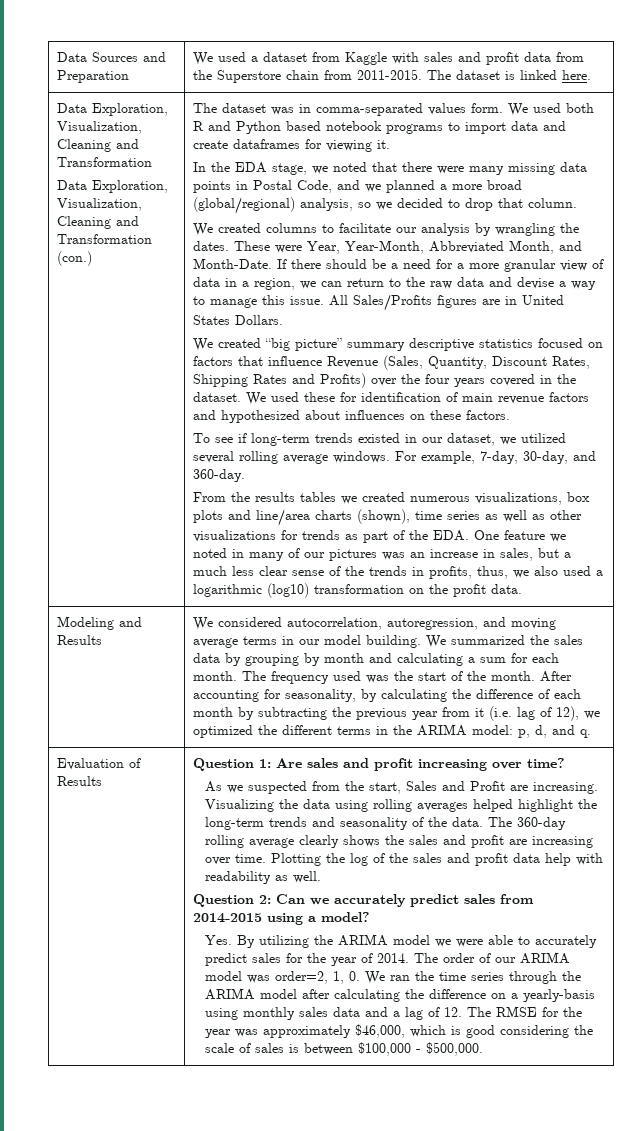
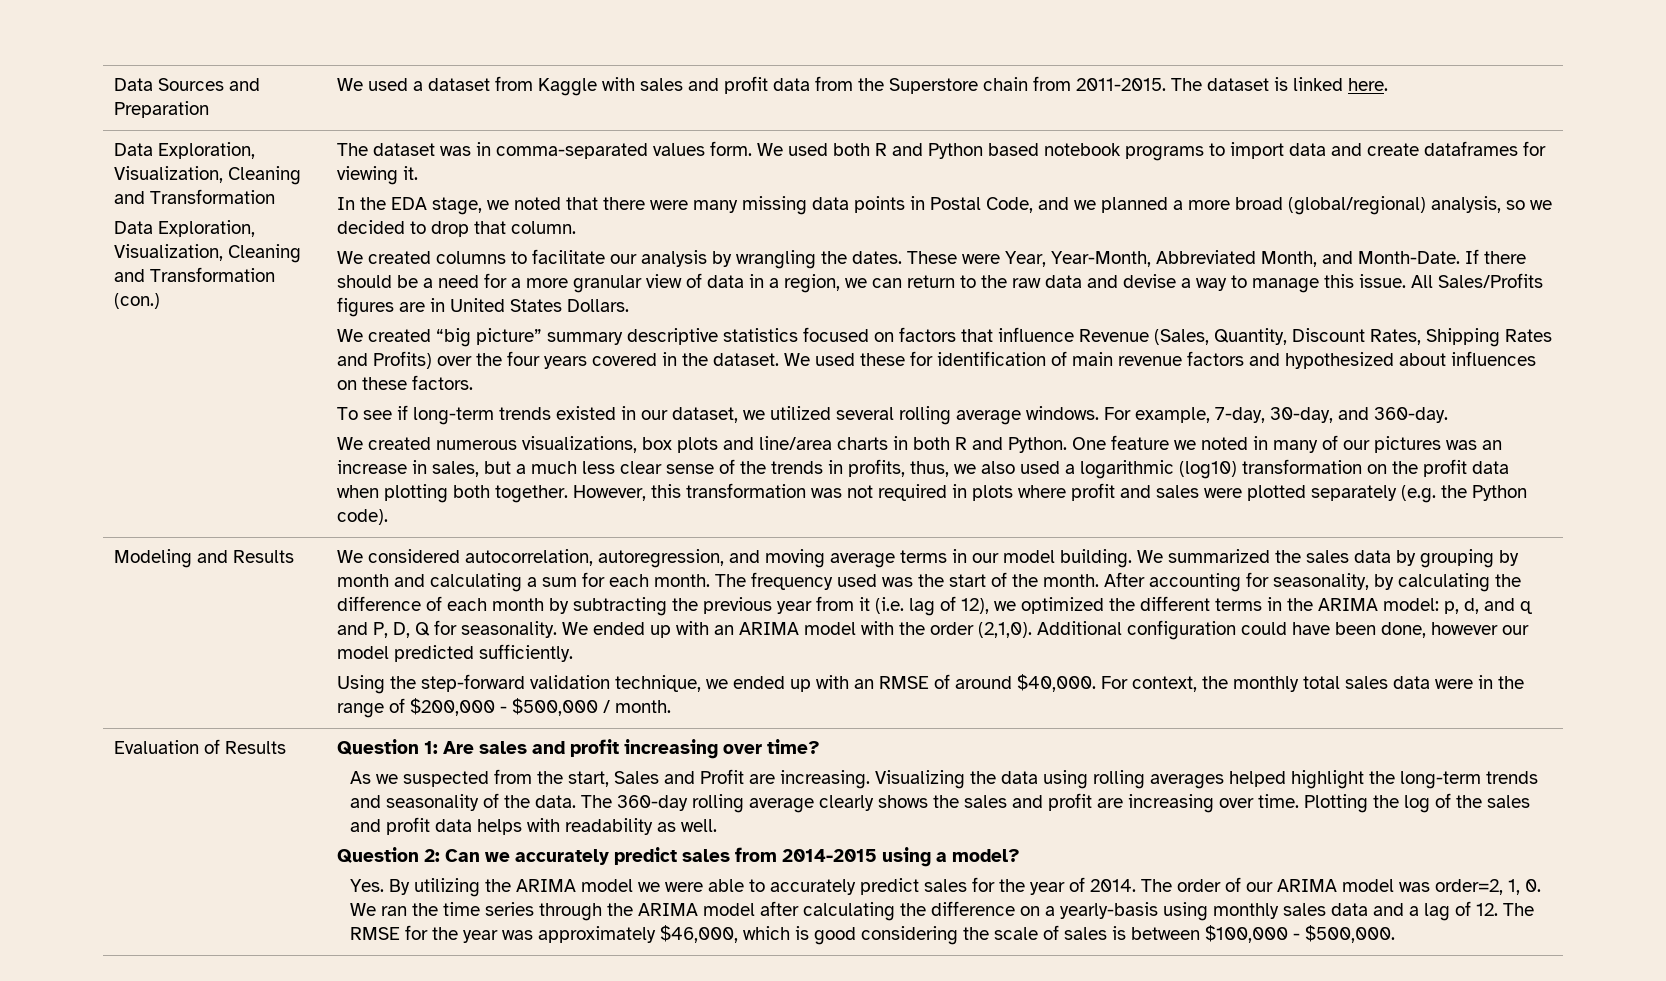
- From the results tables we created numerous visualizations, box plots and line/area charts (shown), time series as well as other visualizations for trends as part of the EDA. One feature we noted in many of our pictures was an increase in sales, but a much less clear sense of the trends in profits, thus, we also used a logarithmic (log10) transformation on the profit data.
+ We created numerous visualizations, box plots and line/area charts in both R and Python. One feature we noted in many of our pictures was an increase in sales, but a much less clear sense of the trends in profits, thus, we also used a logarithmic (log10) transformation on the profit data when plotting both together. However, this transformation was not required in plots where profit and sales were plotted separately (e.g. the Python code).
- After accounting for seasonality, by calculating the difference of each month by subtracting the previous year from it (i.e. lag of 12), we optimized the different terms in the ARIMA model: p, d, and q.
+ After accounting for seasonality, by calculating the difference of each month by subtracting the previous year from it (i.e. lag of 12), we optimized the different terms in the ARIMA model: p, d, and q and P, D, Q for seasonality. We ended up with an ARIMA model with the order (2,1,0). Additional configuration could have been done, however our model predicted sufficiently.
+ Using the step-forward validation technique, we ended up with an RMSE of around $40,000. For context, the monthly total sales data were in the range of $200,000 - $500,000 / month.
- Plotting the log of the sales and profit data help with readability as well.
+ Plotting the log of the sales and profit data helps with readability as well.

